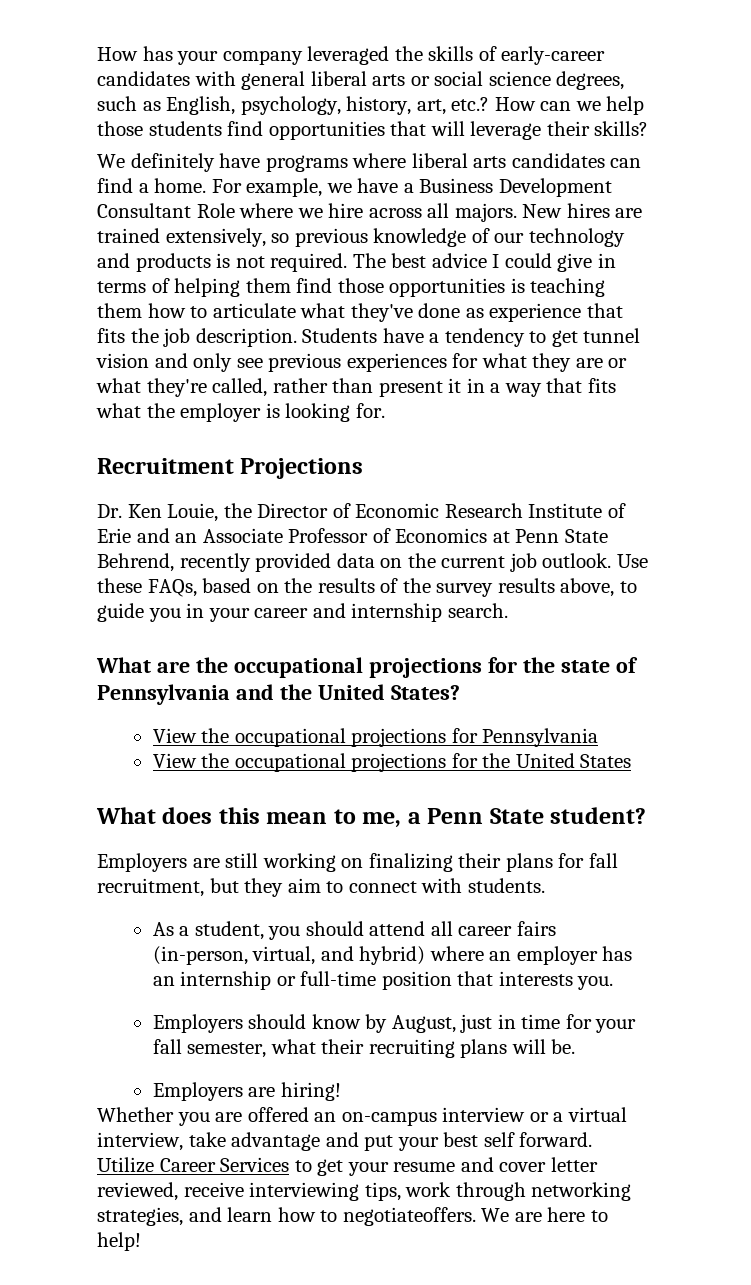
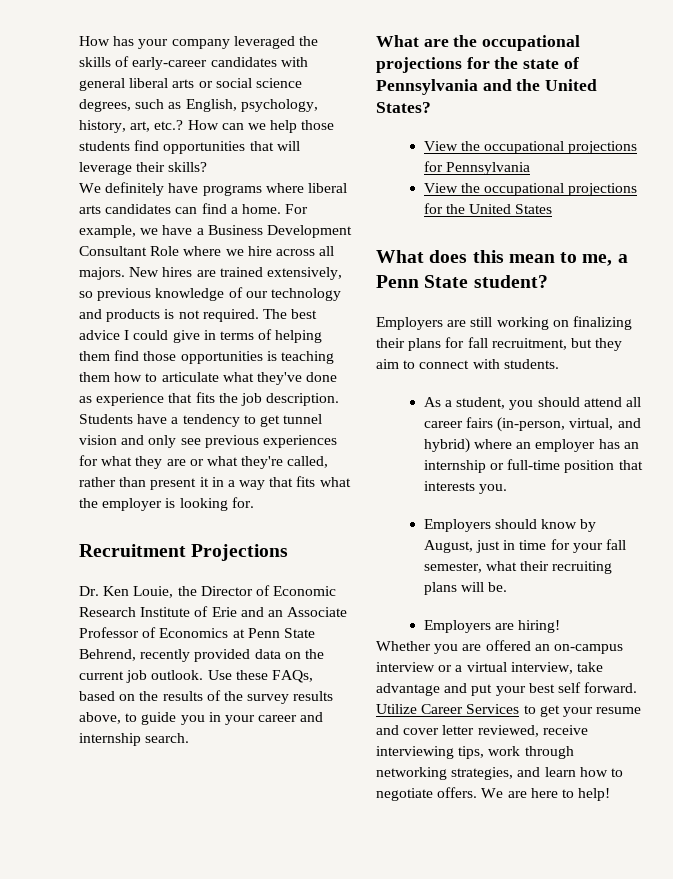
- Utilize Career Services to get your resume and cover letter reviewed, receive interviewing tips, work through networking strategies, and learn how to negotiateoffers.
+ Utilize Career Services to get your resume and cover letter reviewed, receive interviewing tips, work through networking strategies, and learn how to negotiate offers.

